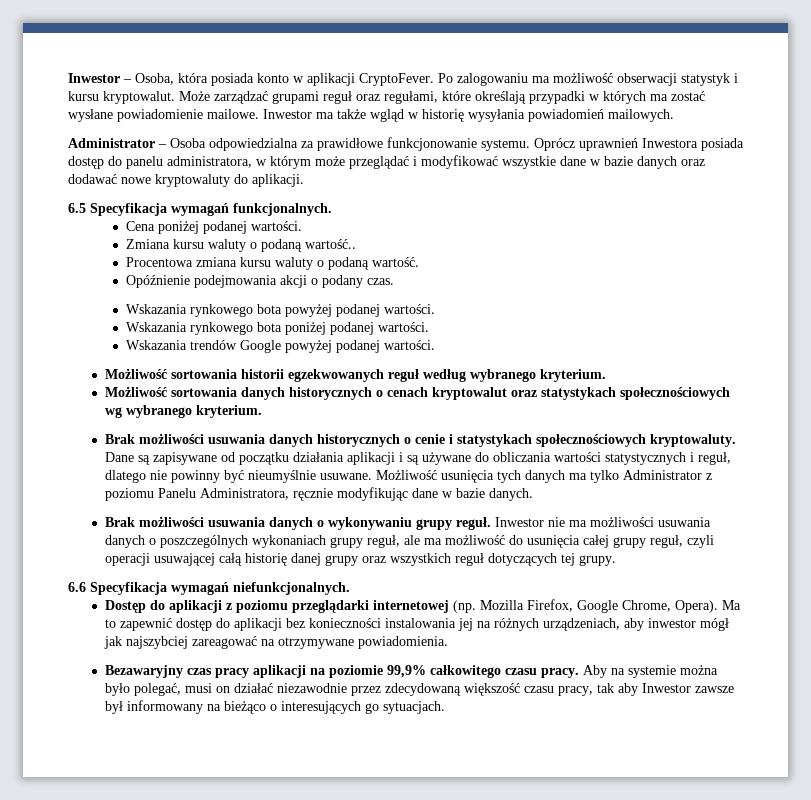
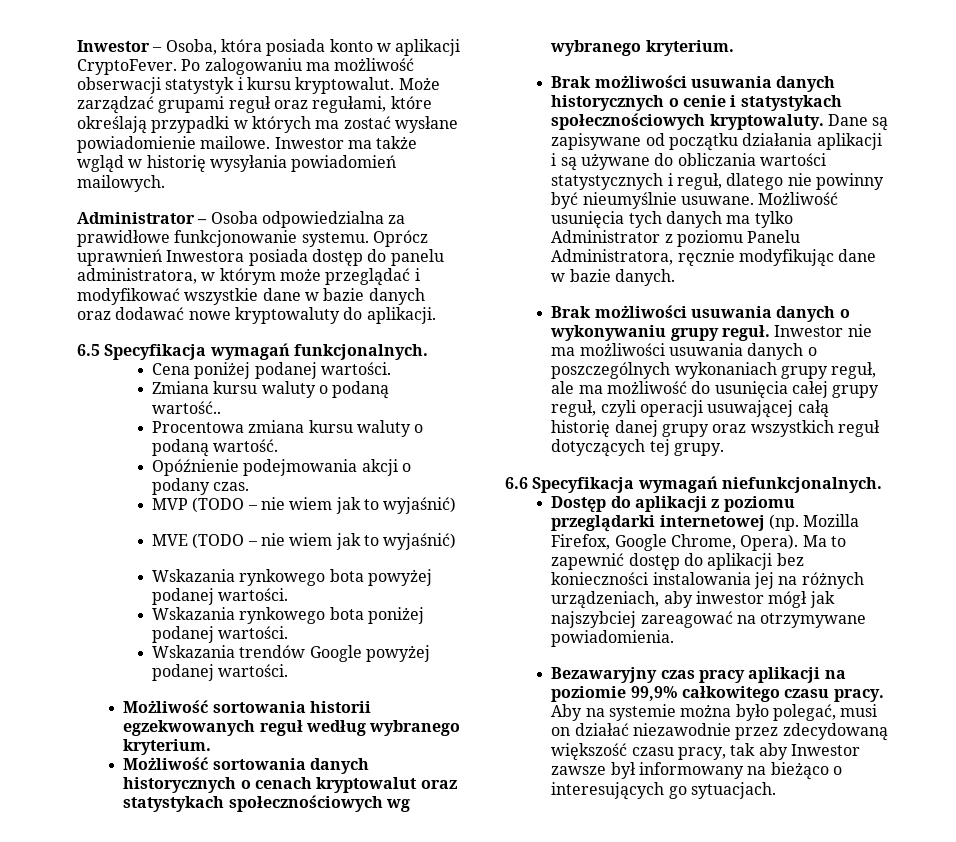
+ MVP (TODO – nie wiem jak to wyjaśnić)
+ MVE (TODO – nie wiem jak to wyjaśnić)

